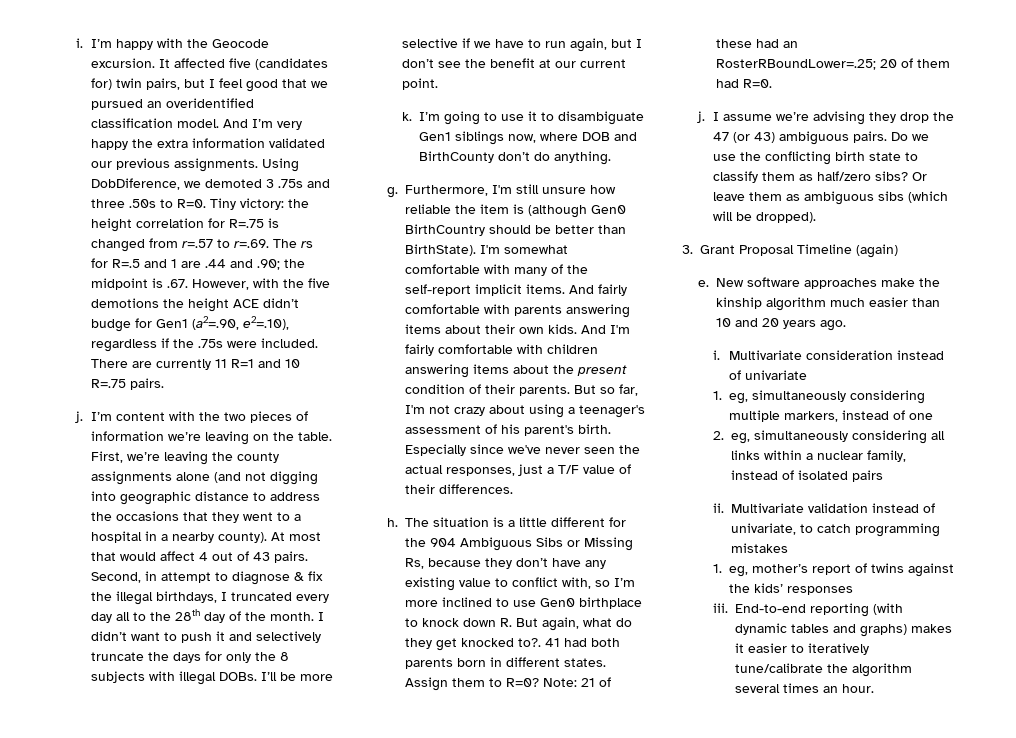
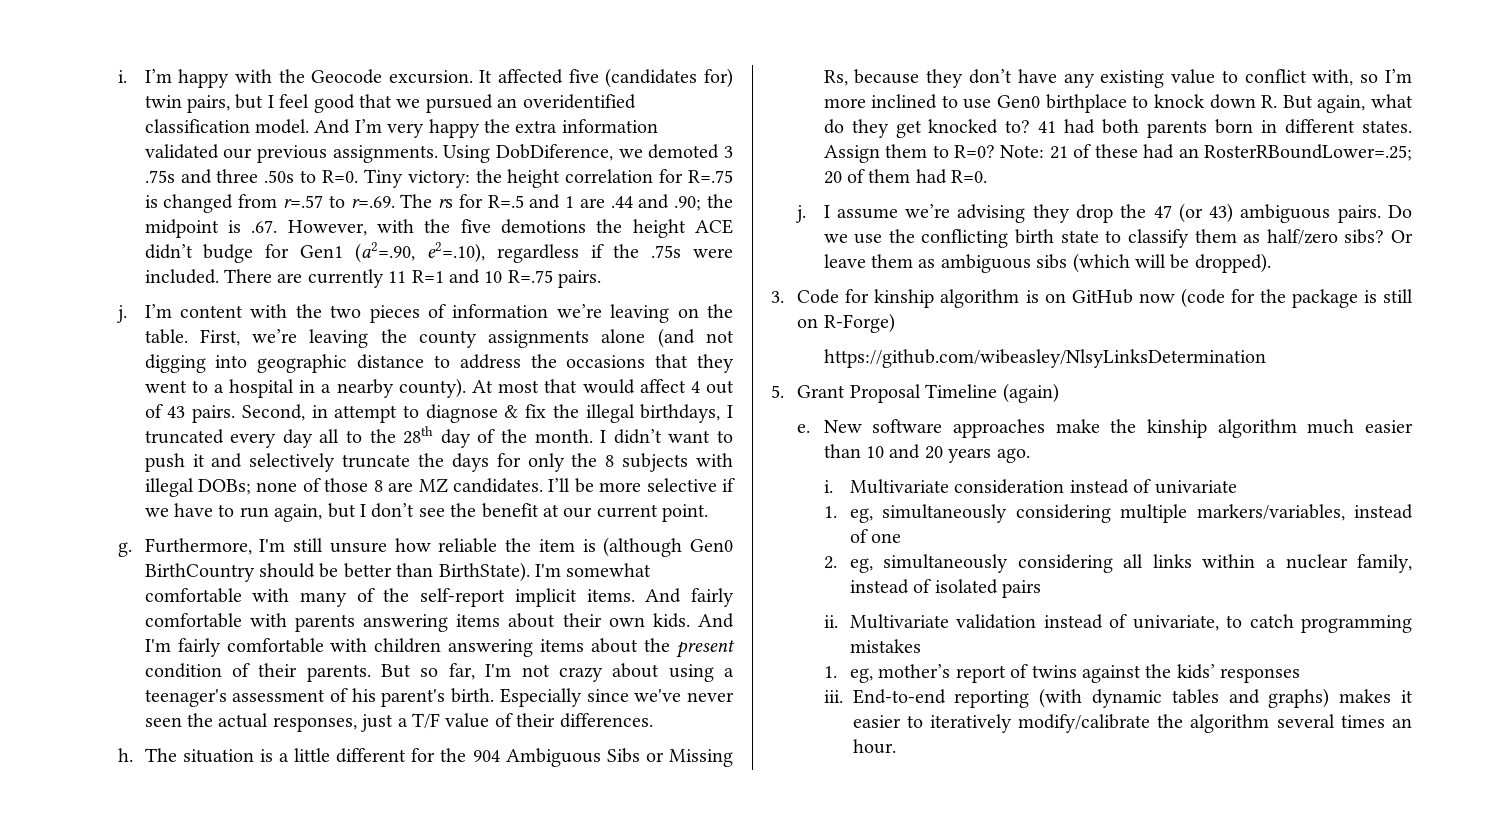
- I didn’t want to push it and selectively truncate the days for only the 8 subjects with illegal DOBs.
+ I didn’t want to push it and selectively truncate the days for only the 8 subjects with illegal DOBs; none of those 8 are MZ candidates.
- k. I’m going to use it to disambiguate Gen1 siblings now, where DOB and BirthCounty don’t do anything.
- The situation is a little different for the 904 Ambiguous Sibs or Missing Rs, because they don’t have any existing value to conflict with, so I’m more inclined to use Gen0 birthplace to knock down R. But again, what do they get knocked to?.
+ The situation is a little different for the 904 Ambiguous Sibs or Missing Rs, because they don’t have any existing value to conflict with, so I’m more inclined to use Gen0 birthplace to knock down R. But again, what do they get knocked to?
- 3. Grant Proposal Timeline (again)
+ 3. Code for kinship algorithm is on GitHub now (code for the package is still on R-Forge)
+ https://github.com/wibeasley/NlsyLinksDetermination
+ 5. Grant Proposal Timeline (again)
- 1. eg, simultaneously considering multiple markers, instead of one
+ 1. eg, simultaneously considering multiple markers/variables, instead of one
- End-to-end reporting (with dynamic tables and graphs) makes it easier to iteratively tune/calibrate the algorithm several times an hour.
+ End-to-end reporting (with dynamic tables and graphs) makes it easier to iteratively modify/calibrate the algorithm several times an hour.

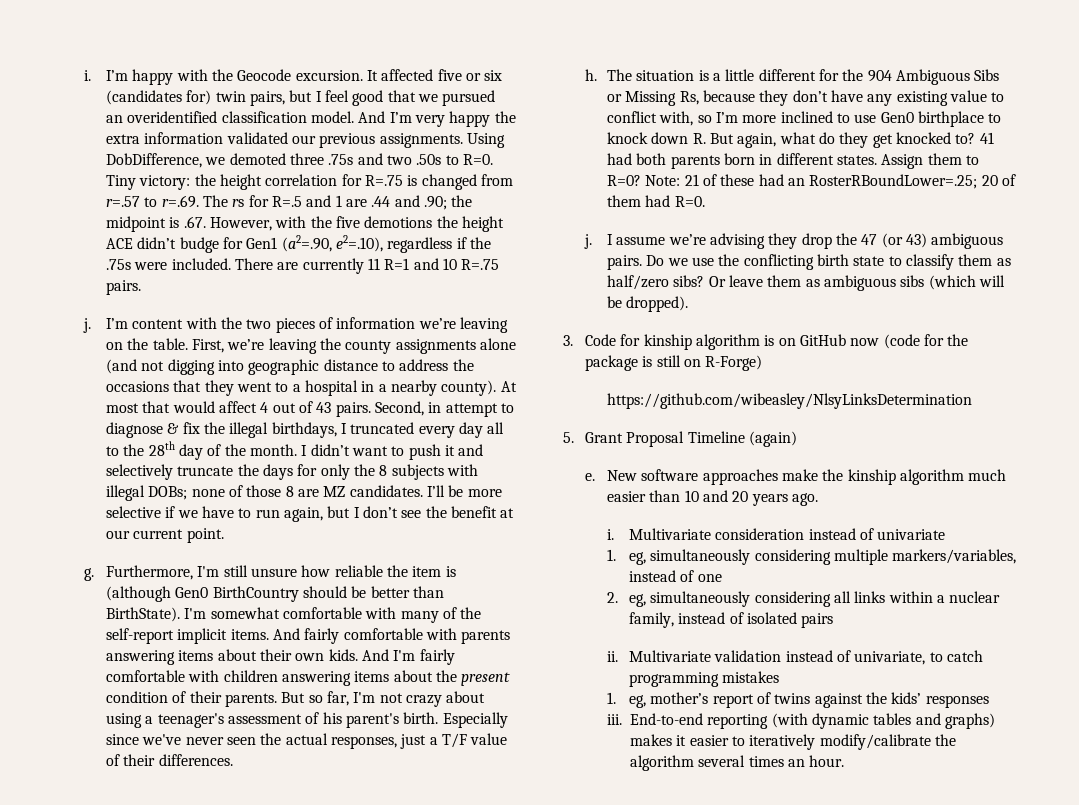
- It affected five (candidates for) twin pairs, but I feel good that we pursued an overidentified classification model.
+ It affected five or six (candidates for) twin pairs, but I feel good that we pursued an overidentified classification model.
- Using DobDiference, we demoted 3 .75s and three .50s to R=0. Tiny victory: the height correlation for R=.75 is changed from r=.57 to r=.69. The rs for R=.5 and 1 are .44 and .90; the midpoint is .67. However, with the five demotions the height ACE didn’t budge for Gen1 (a2=.90, e2=.10), regardless if the .75s were included.
+ Using DobDifference, we demoted three .75s and two .50s to R=0. Tiny victory: the height correlation for R=.75 is changed from r=.57 to r=.69. The rs for R=.5 and 1 are .44 and .90; the midpoint is .67. However, with the five demotions the height ACE didn’t budge for Gen1 (a2=.90, e2=.10), regardless if the .75s were included.

